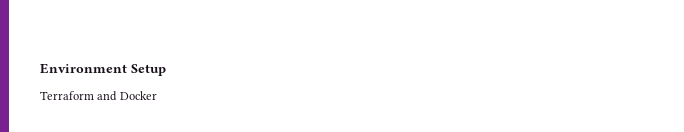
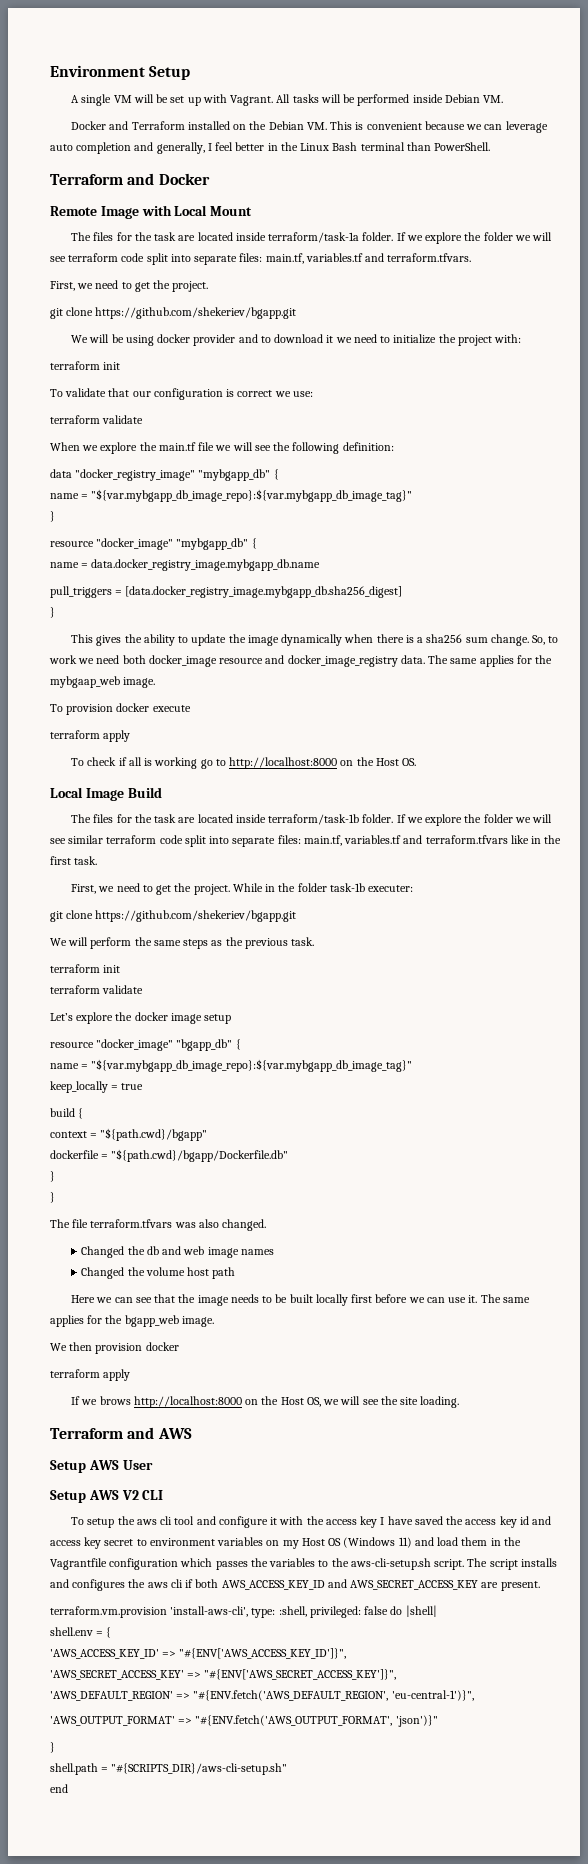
+ A single VM will be set up with Vagrant. All tasks will be performed inside Debian VM.
+ Docker and Terraform installed on the Debian VM. This is convenient because we can leverage auto completion and generally, I feel better in the Linux Bash terminal than PowerShell.
  Terraform and Docker
+ Remote Image with Local Mount
+ The files for the task are located inside terraform/task-1a folder. If we explore the folder we will see terraform code split into separate files: main.tf, variables.tf and terraform.tfvars.
+ First, we need to get the project.
+ git clone https://github.com/shekeriev/bgapp.git
+ We will be using docker provider and to download it we need to initialize the project with:
+ terraform init
+ To validate that our configuration is correct we use:
+ terraform validate
+ When we explore the main.tf file we will see the following definition:
+ data "docker_registry_image" "mybgapp_db" {
+ name = "${var.mybgapp_db_image_repo}:${var.mybgapp_db_image_tag}"
+ }
+ resource "docker_image" "mybgapp_db" {
+ name = data.docker_registry_image.mybgapp_db.name
+ pull_triggers = [data.docker_registry_image.mybgapp_db.sha256_digest]
+ }
+ This gives the ability to update the image dynamically when there is a sha256 sum change. So, to work we need both docker_image resource and docker_image_registry data. The same applies for the mybgaap_web image.
+ To provision docker execute
+ terraform apply
+ To check if all is working go to http://localhost:8000 on the Host OS.
+ Local Image Build
+ The files for the task are located inside terraform/task-1b folder. If we explore the folder we will see similar terraform code split into separate files: main.tf, variables.tf and terraform.tfvars like in the first task.
+ First, we need to get the project. While in the folder task-1b executer:
+ git clone https://github.com/shekeriev/bgapp.git
+ We will perform the same steps as the previous task.
+ terraform init
+ terraform validate
+ Let’s explore the docker image setup
+ resource "docker_image" "bgapp_db" {
+ name = "${var.mybgapp_db_image_repo}:${var.mybgapp_db_image_tag}"
+ keep_locally = true
+ build {
+ context = "${path.cwd}/bgapp"
+ dockerfile = "${path.cwd}/bgapp/Dockerfile.db"
+ }
+ }
+ The file terraform.tfvars was also changed.
+ Changed the db and web image names
+ Changed the volume host path
+ Here we can see that the image needs to be built locally first before we can use it. The same applies for the bgapp_web image.
+ We then provision docker
+ terraform apply
+ If we brows http://localhost:8000 on the Host OS, we will see the site loading.
+ Terraform and AWS
+ Setup AWS User
+ Setup AWS V2 CLI
+ To setup the aws cli tool and configure it with the access key I have saved the access key id and access key secret to environment variables on my Host OS (Windows 11) and load them in the Vagrantfile configuration which passes the variables to the aws-cli-setup.sh script. The script installs and configures the aws cli if both AWS_ACCESS_KEY_ID and AWS_SECRET_ACCESS_KEY are present.
+ terraform.vm.provision 'install-aws-cli', type: :shell, privileged: false do |shell|
+ shell.env = {
+ 'AWS_ACCESS_KEY_ID' => "#{ENV['AWS_ACCESS_KEY_ID']}",
+ 'AWS_SECRET_ACCESS_KEY' => "#{ENV['AWS_SECRET_ACCESS_KEY']}",
+ 'AWS_DEFAULT_REGION' => "#{ENV.fetch('AWS_DEFAULT_REGION', 'eu-central-1')}",
+ 'AWS_OUTPUT_FORMAT' => "#{ENV.fetch('AWS_OUTPUT_FORMAT', 'json')}"
+ }
+ shell.path = "#{SCRIPTS_DIR}/aws-cli-setup.sh"
+ end

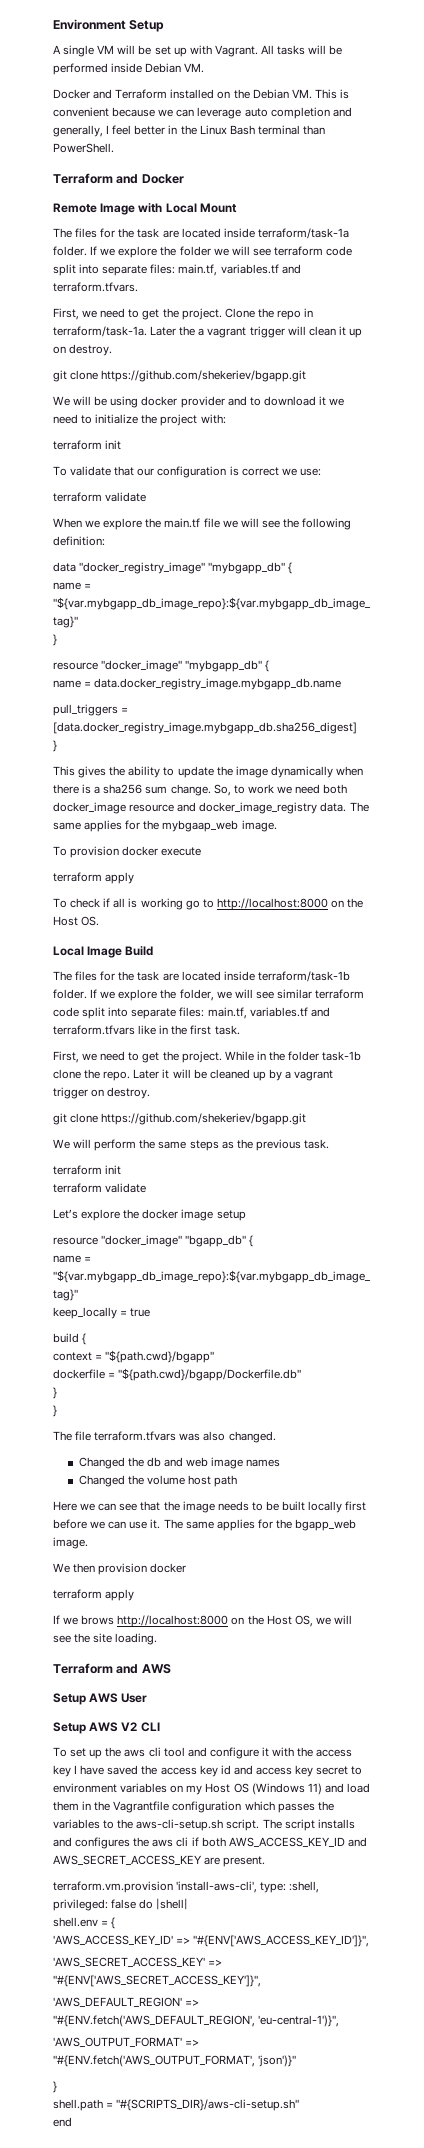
+ Clone the repo in terraform/task-1a. Later the a vagrant trigger will clean it up on destroy.
- If we explore the folder we will see similar terraform code split into separate files: main.tf, variables.tf and terraform.tfvars like in the first task.
+ If we explore the folder, we will see similar terraform code split into separate files: main.tf, variables.tf and terraform.tfvars like in the first task.
- While in the folder task-1b executer:
+ While in the folder task-1b clone the repo. Later it will be cleaned up by a vagrant trigger on destroy.
- To setup the aws cli tool and configure it with the access key I have saved the access key id and access key secret to environment variables on my Host OS (Windows 11) and load them in the Vagrantfile configuration which passes the variables to the aws-cli-setup.sh script.
+ To set up the aws cli tool and configure it with the access key I have saved the access key id and access key secret to environment variables on my Host OS (Windows 11) and load them in the Vagrantfile configuration which passes the variables to the aws-cli-setup.sh script.

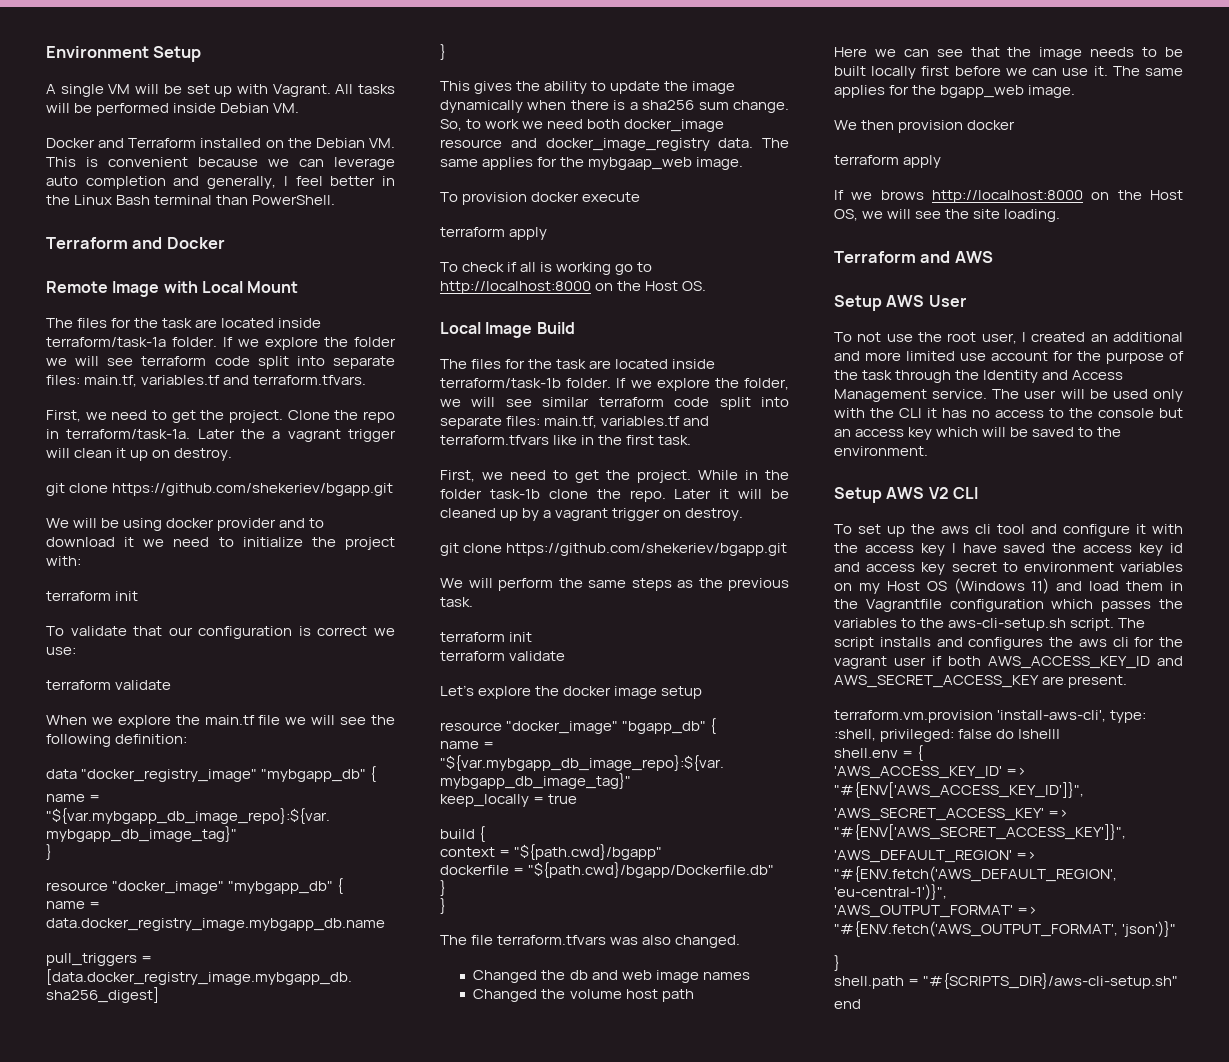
+ To not use the root user, I created an additional and more limited use account for the purpose of the task through the Identity and Access Management service. The user will be used only with the CLI it has no access to the console but an access key which will be saved to the environment.
- The script installs and configures the aws cli if both AWS_ACCESS_KEY_ID and AWS_SECRET_ACCESS_KEY are present.
+ The script installs and configures the aws cli for the vagrant user if both AWS_ACCESS_KEY_ID and AWS_SECRET_ACCESS_KEY are present.

